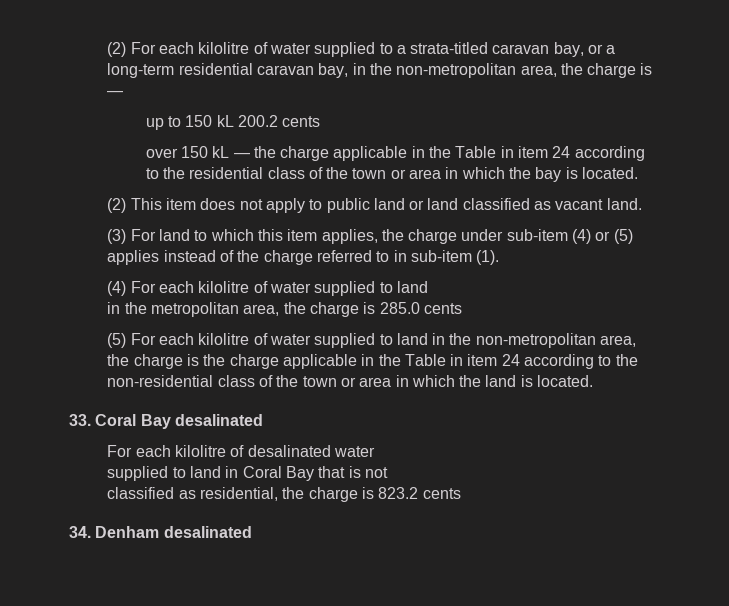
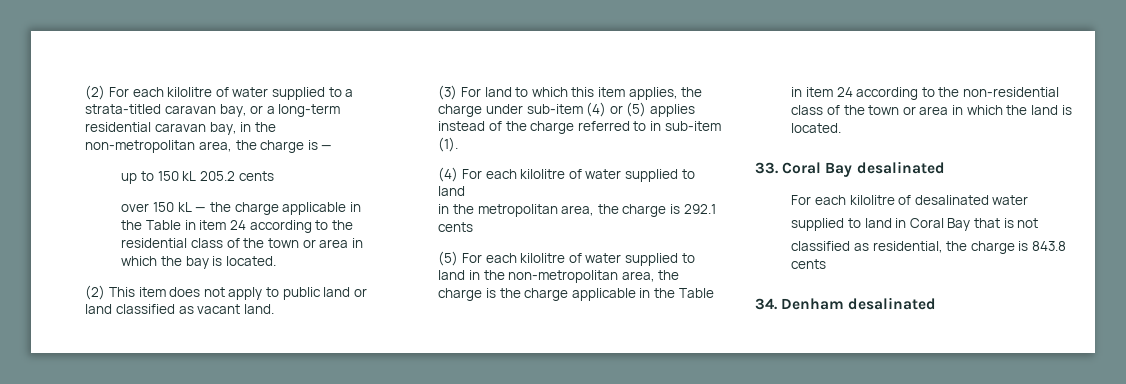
- up to 150 kL 200.2 cents
+ up to 150 kL 205.2 cents
- in the metropolitan area, the charge is 285.0 cents
+ in the metropolitan area, the charge is 292.1 cents
- classified as residential, the charge is 823.2 cents
+ classified as residential, the charge is 843.8 cents

